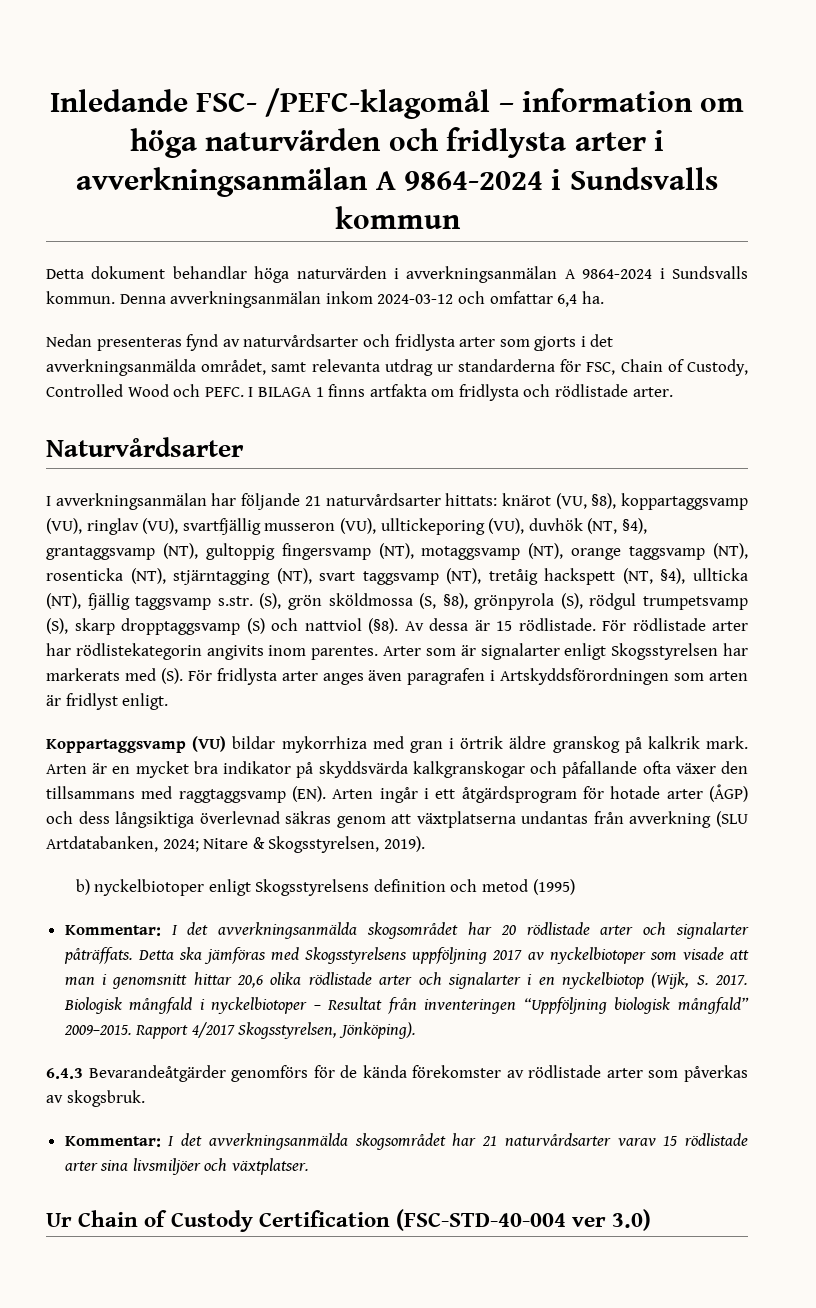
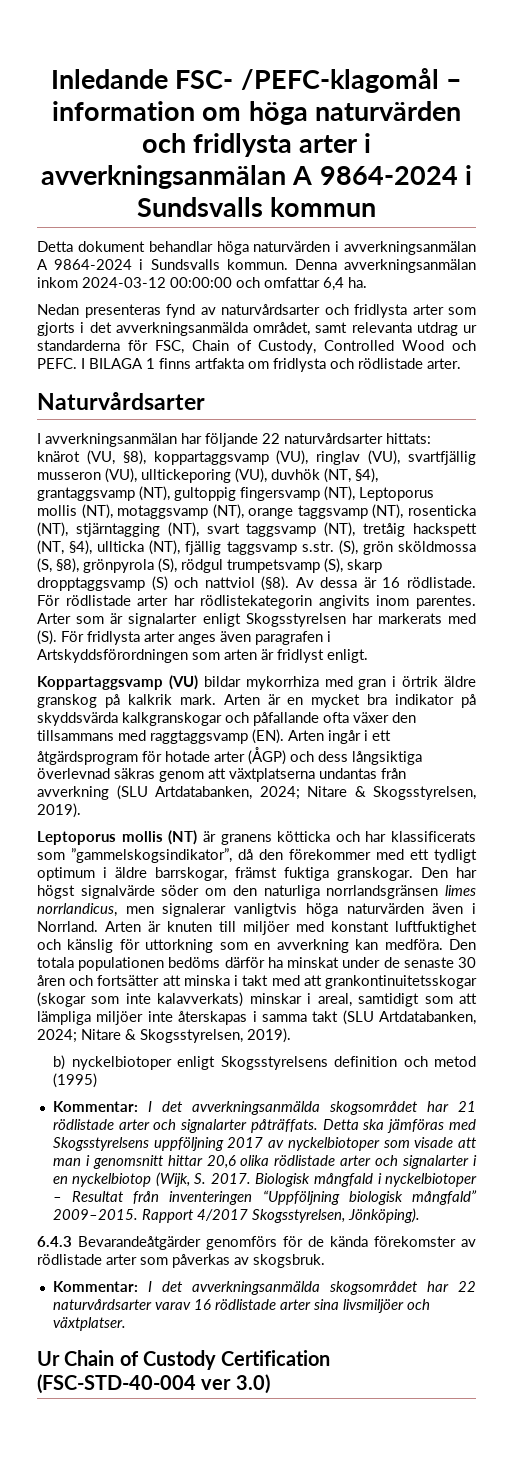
- Denna avverkningsanmälan inkom 2024-03-12 och omfattar 6,4 ha.
+ Denna avverkningsanmälan inkom 2024-03-12 00:00:00 och omfattar 6,4 ha.
- I avverkningsanmälan har följande 21 naturvårdsarter hittats:
+ I avverkningsanmälan har följande 22 naturvårdsarter hittats:
- knärot (VU, §8), koppartaggsvamp (VU), ringlav (VU), svartfjällig musseron (VU), ulltickeporing (VU), duvhök (NT, §4), grantaggsvamp (NT), gultoppig fingersvamp (NT), motaggsvamp (NT), orange taggsvamp (NT), rosenticka (NT), stjärntagging (NT), svart taggsvamp (NT), tretåig hackspett (NT, §4), ullticka (NT), fjällig taggsvamp s.str. (S), grön sköldmossa (S, §8), grönpyrola (S), rödgul trumpetsvamp (S), skarp dropptaggsvamp (S) och nattviol (§8).
+ knärot (VU, §8), koppartaggsvamp (VU), ringlav (VU), svartfjällig musseron (VU), ulltickeporing (VU), duvhök (NT, §4), grantaggsvamp (NT), gultoppig fingersvamp (NT), Leptoporus mollis (NT), motaggsvamp (NT), orange taggsvamp (NT), rosenticka (NT), stjärntagging (NT), svart taggsvamp (NT), tretåig hackspett (NT, §4), ullticka (NT), fjällig taggsvamp s.str. (S), grön sköldmossa (S, §8), grönpyrola (S), rödgul trumpetsvamp (S), skarp dropptaggsvamp (S) och nattviol (§8).
- Av dessa är 15 rödlistade.
+ Av dessa är 16 rödlistade.
+ Leptoporus mollis (NT) är granens kötticka och har klassificerats som ”gammelskogsindikator”, då den förekommer med ett tydligt optimum i äldre barrskogar, främst fuktiga granskogar. Den har högst signalvärde söder om den naturliga norrlandsgränsen limes norrlandicus, men signalerar vanligtvis höga naturvärden även i Norrland. Arten är knuten till miljöer med konstant luftfuktighet och känslig för uttorkning som en avverkning kan medföra. Den totala populationen bedöms därför ha minskat under de senaste 30 åren och fortsätter att minska i takt med att grankontinuitetsskogar (skogar som inte kalavverkats) minskar i areal, samtidigt som att lämpliga miljöer inte återskapas i samma takt (SLU Artdatabanken, 2024; Nitare & Skogsstyrelsen, 2019).
- Kommentar: I det avverkningsanmälda skogsområdet har 20 rödlistade arter och signalarter påträffats.
+ Kommentar: I det avverkningsanmälda skogsområdet har 21 rödlistade arter och signalarter påträffats.
- Kommentar: I det avverkningsanmälda skogsområdet har 21 naturvårdsarter varav 15 rödlistade arter sina livsmiljöer och växtplatser.
+ Kommentar: I det avverkningsanmälda skogsområdet har 22 naturvårdsarter varav 16 rödlistade arter sina livsmiljöer och växtplatser.

